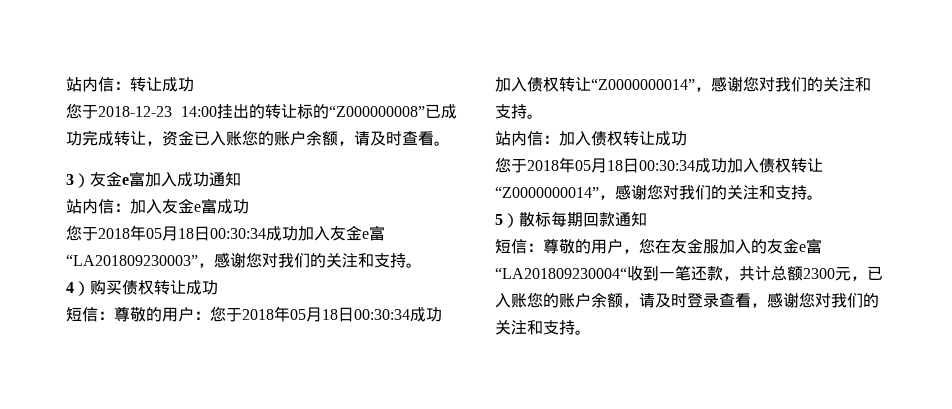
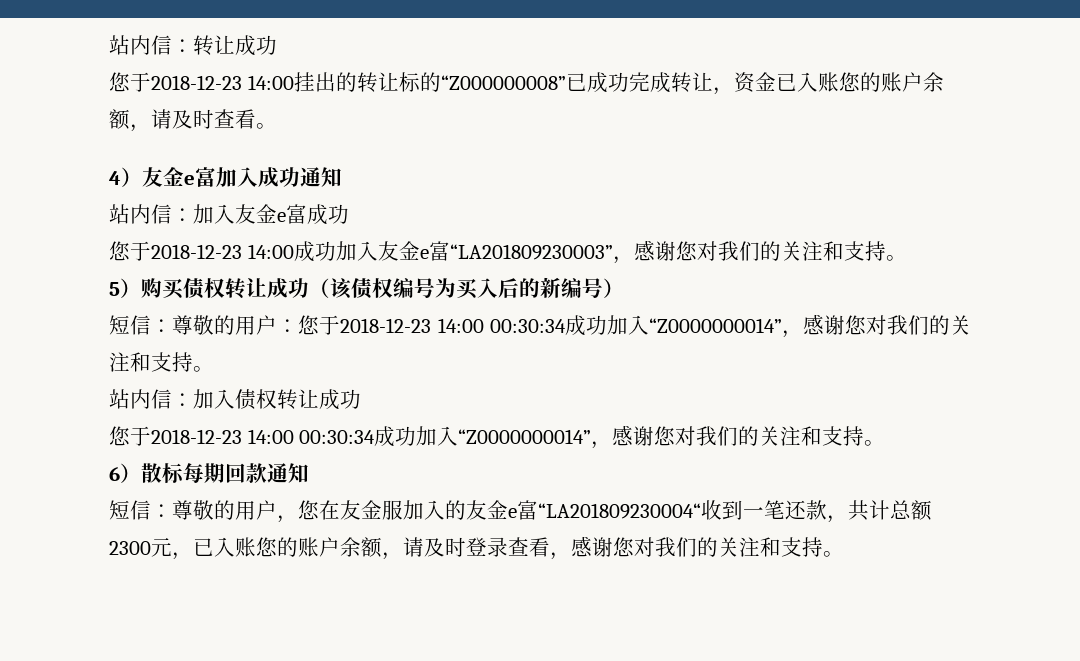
- 3）友金e富加入成功通知
+ 4）友金e富加入成功通知
- 您于2018年05月18日00:30:34成功加入友金e富“LA201809230003”，感谢您对我们的关注和支持。
+ 您于2018-12-23 14:00成功加入友金e富“LA201809230003”，感谢您对我们的关注和支持。
- 4）购买债权转让成功
+ 5）购买债权转让成功（该债权编号为买入后的新编号）
- 短信：尊敬的用户：您于2018年05月18日00:30:34成功加入债权转让“Z0000000014”，感谢您对我们的关注和支持。
+ 短信：尊敬的用户：您于2018-12-23 14:00 00:30:34成功加入“Z0000000014”，感谢您对我们的关注和支持。
  站内信：加入债权转让成功
- 您于2018年05月18日00:30:34成功加入债权转让“Z0000000014”，感谢您对我们的关注和支持。
- 5）散标每期回款通知
+ 您于2018-12-23 14:00 00:30:34成功加入“Z0000000014”，感谢您对我们的关注和支持。
+ 6）散标每期回款通知

